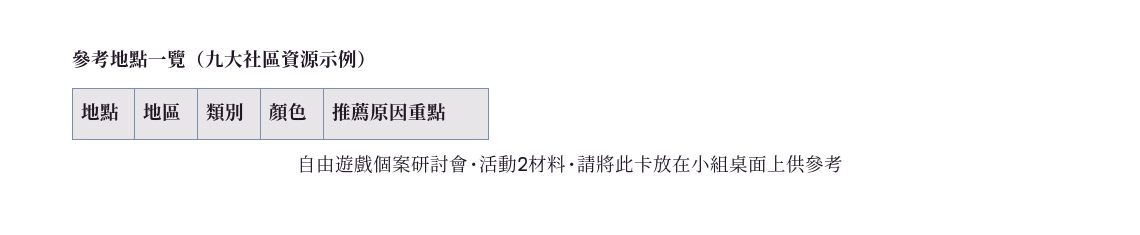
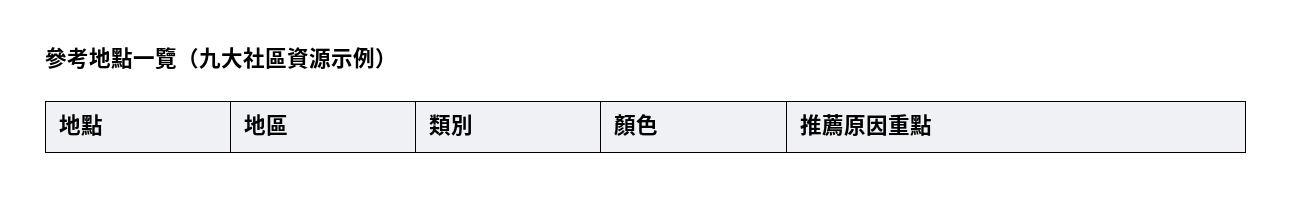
- 自由遊戲個案研討會·活動2材料·請將此卡放在小組桌面上供參考

